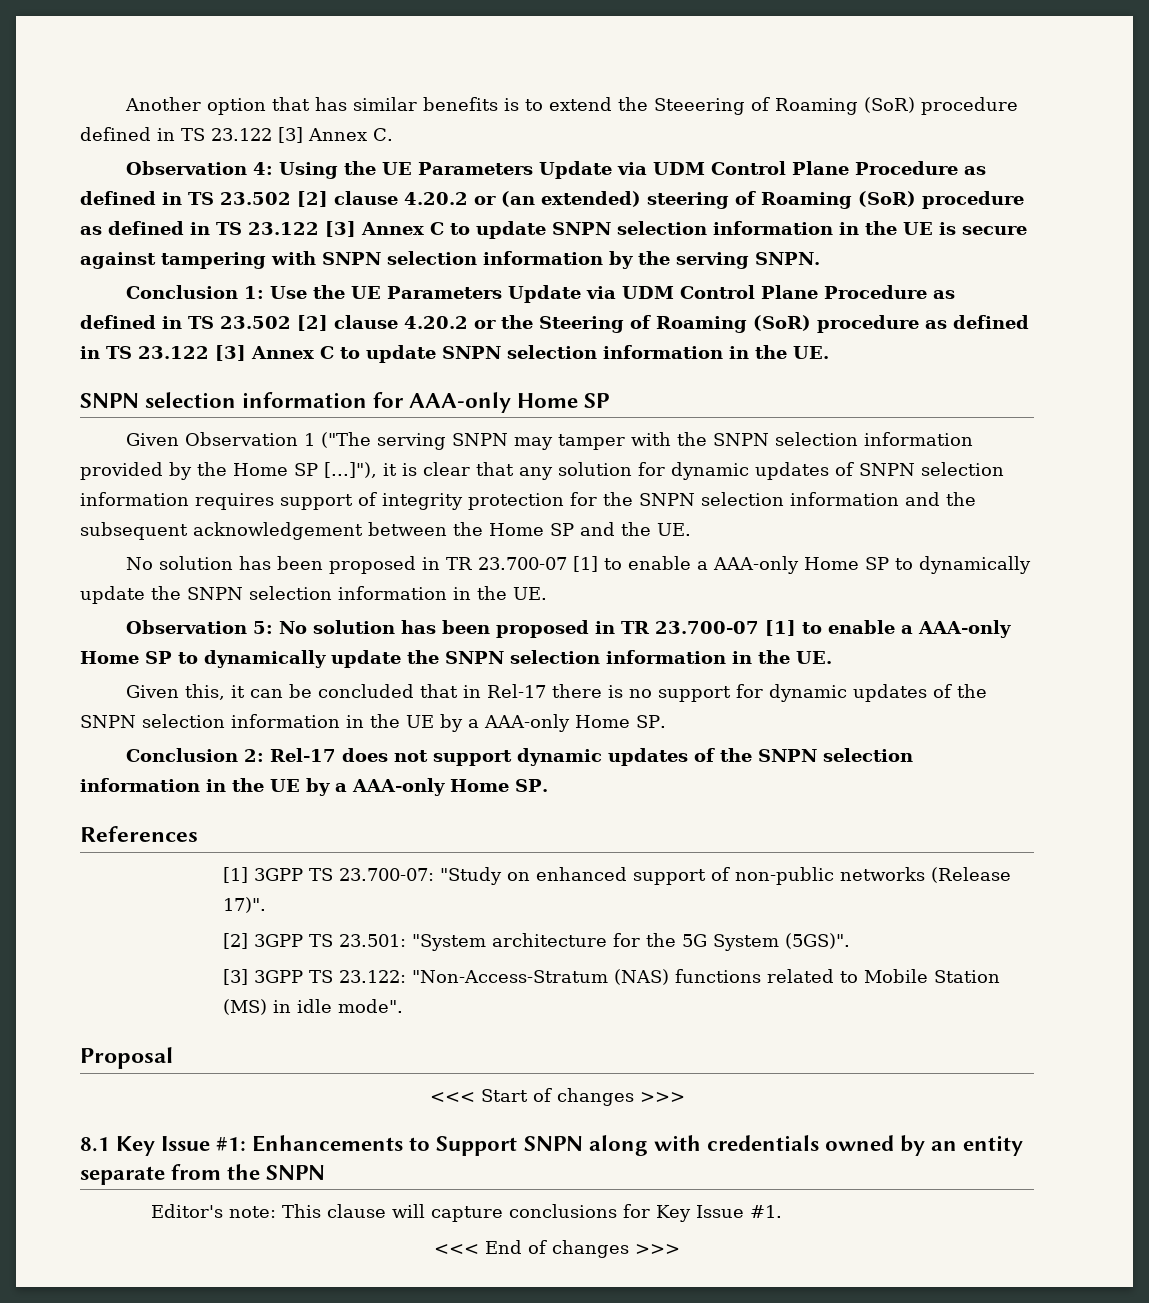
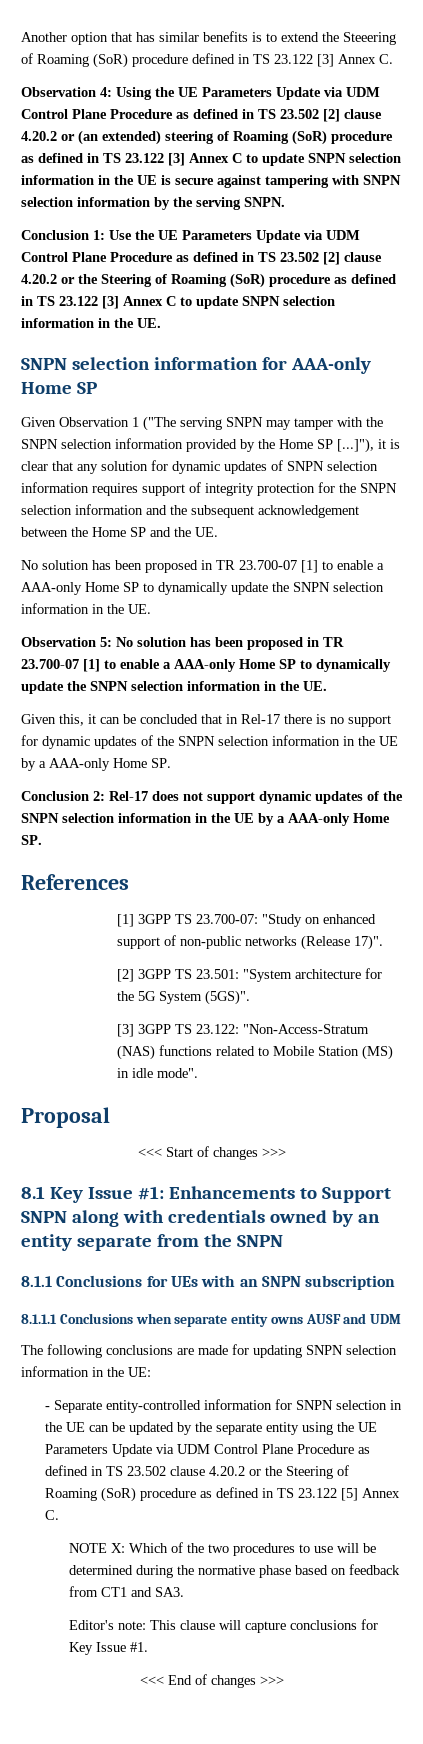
+ 8.1.1 Conclusions for UEs with an SNPN subscription
+ 8.1.1.1 Conclusions when separate entity owns AUSF and UDM
+ The following conclusions are made for updating SNPN selection information in the UE:
+ - Separate entity-controlled information for SNPN selection in the UE can be updated by the separate entity using the UE Parameters Update via UDM Control Plane Procedure as defined in TS 23.502 clause 4.20.2 or the Steering of Roaming (SoR) procedure as defined in TS 23.122 [5] Annex C.
+ NOTE X: Which of the two procedures to use will be determined during the normative phase based on feedback from CT1 and SA3.

